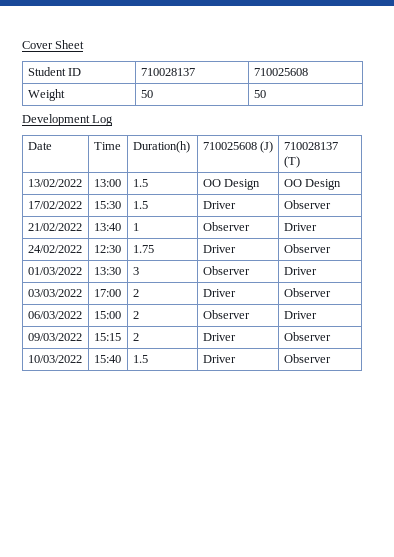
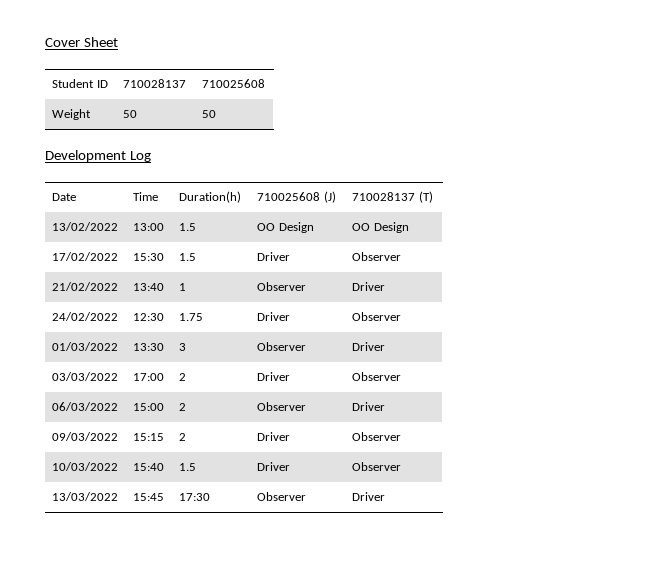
+ 13/03/2022 | 15:45 | 17:30 | Observer | Driver

